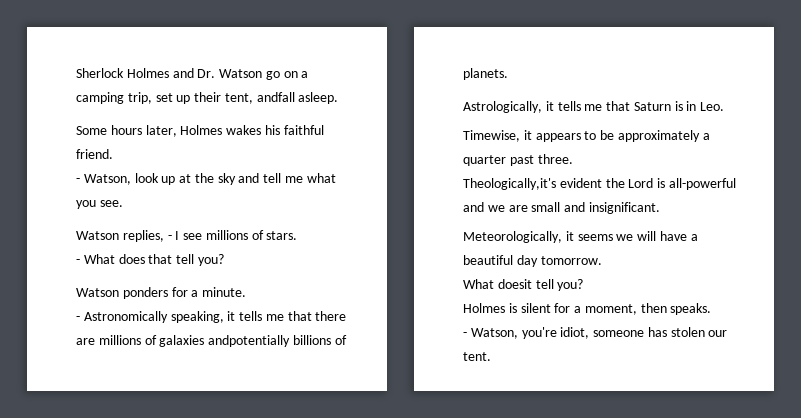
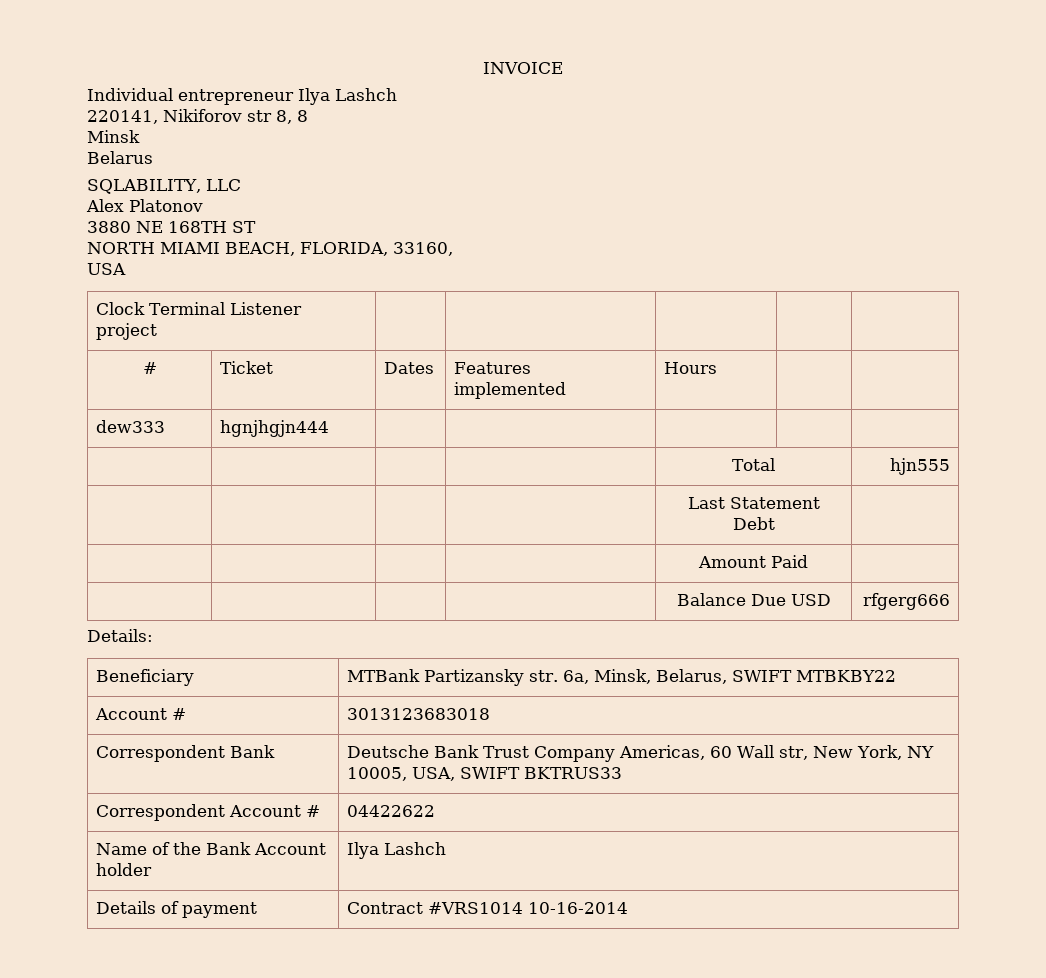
- Sherlock Holmes and Dr. Watson go on a camping trip, set up their tent, andfall asleep.
- Some hours later, Holmes wakes his faithful friend.
- - Watson, look up at the sky and tell me what you see.
- Watson replies, - I see millions of stars.
- - What does that tell you?
- Watson ponders for a minute.
- - Astronomically speaking, it tells me that there are millions of galaxies andpotentially billions of planets.
- Astrologically, it tells me that Saturn is in Leo.
- Timewise, it appears to be approximately a quarter past three.
- Theologically,it's evident the Lord is all-powerful and we are small and insignificant.
- Meteorologically, it seems we will have a beautiful day tomorrow.
- What doesit tell you?
- Holmes is silent for a moment, then speaks.
- - Watson, you're idiot, someone has stolen our tent.
+ INVOICE
+ Individual entrepreneur Ilya Lashch
+ 220141, Nikiforov str 8, 8
+ Minsk
+ Belarus
+ SQLABILITY, LLC
+ Alex Platonov
+ 3880 NE 168TH ST
+ NORTH MIAMI BEACH, FLORIDA, 33160,
+ USA
+ Clock Terminal Listener project | | | | |
+ # | Ticket | Dates | Features implemented | Hours | |
+ dew333 | hgnjhgjn444 | | | | |
+ | | | | Total | hjn555
+ | | | | Last Statement Debt |
+ | | | | Amount Paid |
+ | | | | Balance Due USD | rfgerg666
+ Details:
+ Beneficiary | MTBank Partizansky str. 6а, Minsk, Belarus, SWIFT MTBKBY22
+ Account # | 3013123683018
+ Correspondent Bank | Deutsche Bank Trust Company Americas, 60 Wall str, New York, NY 10005, USA, SWIFT BKTRUS33
+ Correspondent Account # | 04422622
+ Name of the Bank Account holder | Ilya Lashch
+ Details of payment | Contract #VRS1014 10-16-2014

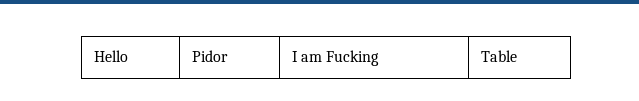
- INVOICE
- Individual entrepreneur Ilya Lashch
- 220141, Nikiforov str 8, 8
- Minsk
- Belarus
- SQLABILITY, LLC
- Alex Platonov
- 3880 NE 168TH ST
- NORTH MIAMI BEACH, FLORIDA, 33160,
- USA
- Clock Terminal Listener project | | | | |
- # | Ticket | Dates | Features implemented | Hours | |
- dew333 | hgnjhgjn444 | | | | |
- | | | | Total | hjn555
- | | | | Last Statement Debt |
- | | | | Amount Paid |
- | | | | Balance Due USD | rfgerg666
- Details:
- Beneficiary | MTBank Partizansky str. 6а, Minsk, Belarus, SWIFT MTBKBY22
- Account # | 3013123683018
- Correspondent Bank | Deutsche Bank Trust Company Americas, 60 Wall str, New York, NY 10005, USA, SWIFT BKTRUS33
- Correspondent Account # | 04422622
- Name of the Bank Account holder | Ilya Lashch
- Details of payment | Contract #VRS1014 10-16-2014
+ Hello | Pidor | I am Fucking | Table

